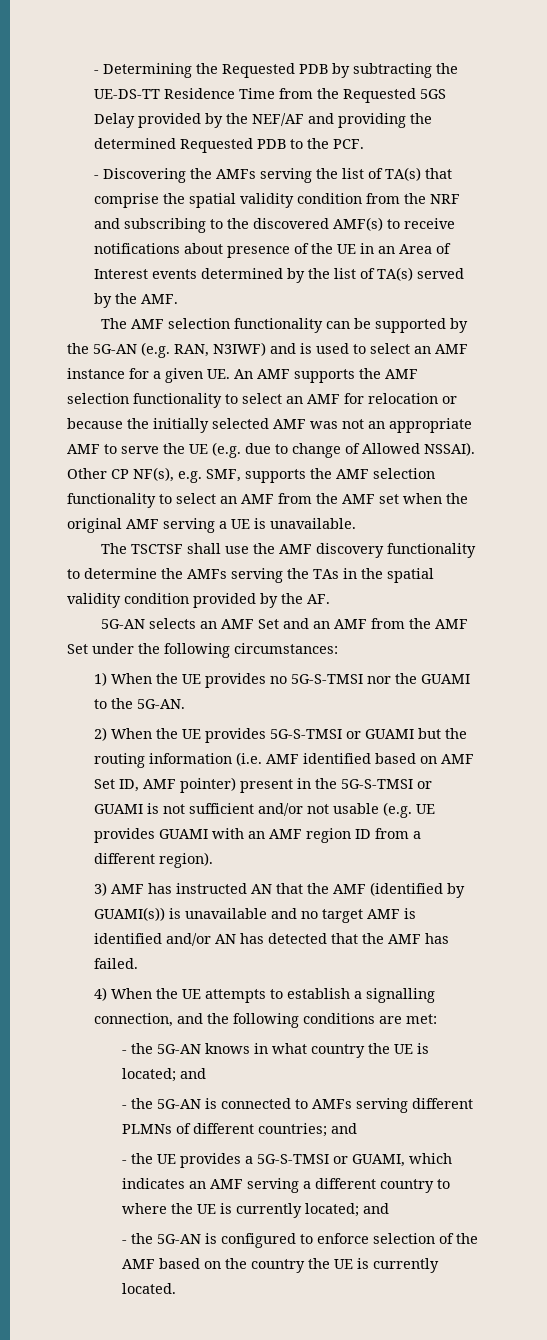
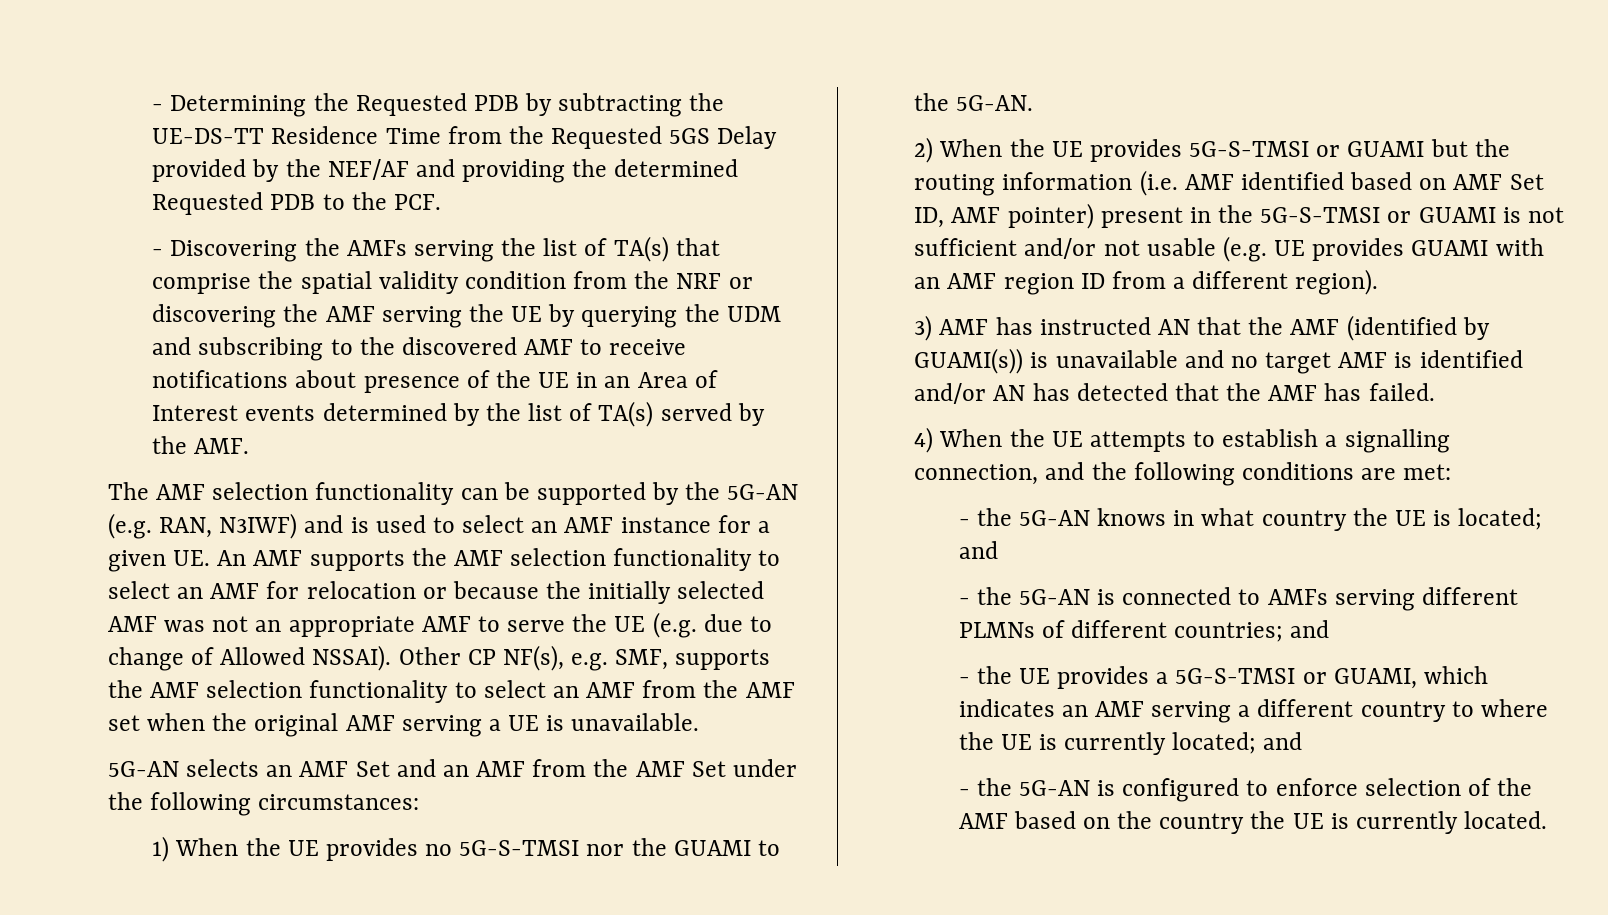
- - Discovering the AMFs serving the list of TA(s) that comprise the spatial validity condition from the NRF and subscribing to the discovered AMF(s) to receive notifications about presence of the UE in an Area of Interest events determined by the list of TA(s) served by the AMF.
+ - Discovering the AMFs serving the list of TA(s) that comprise the spatial validity condition from the NRF or discovering the AMF serving the UE by querying the UDM and subscribing to the discovered AMF to receive notifications about presence of the UE in an Area of Interest events determined by the list of TA(s) served by the AMF.
- The TSCTSF shall use the AMF discovery functionality to determine the AMFs serving the TAs in the spatial validity condition provided by the AF.

